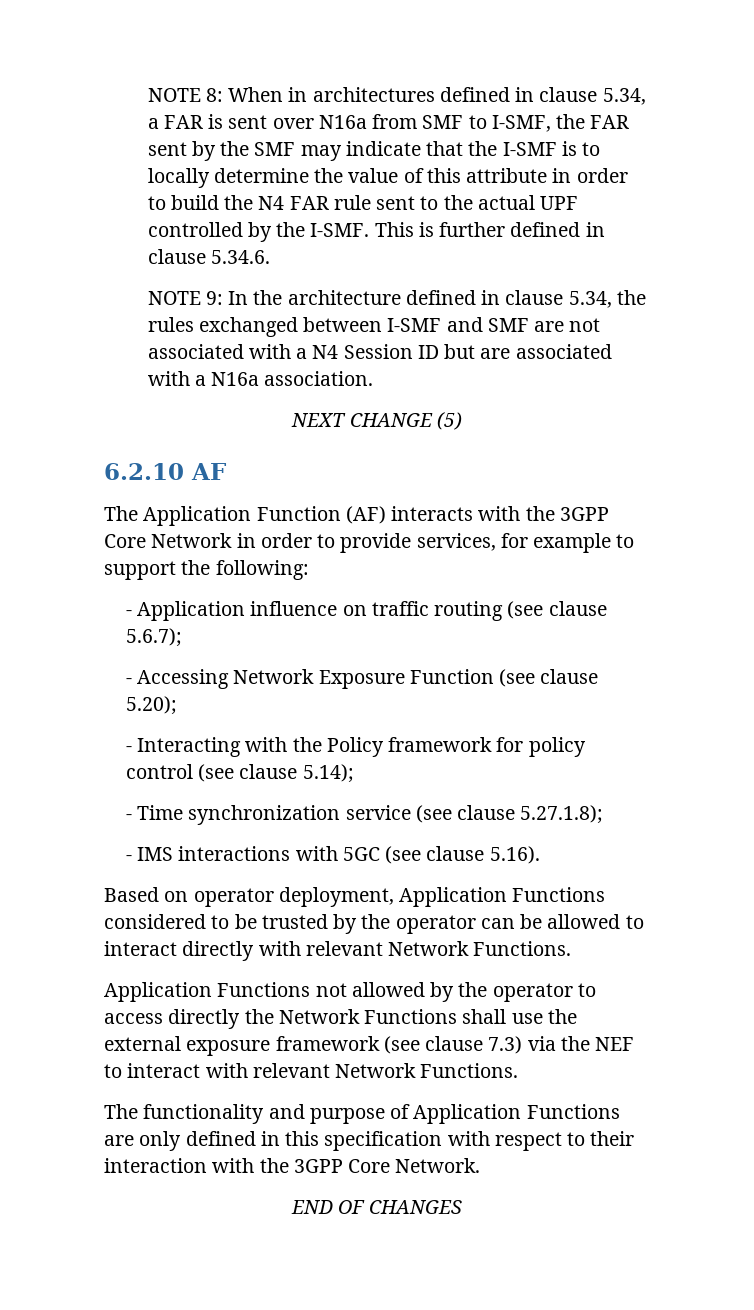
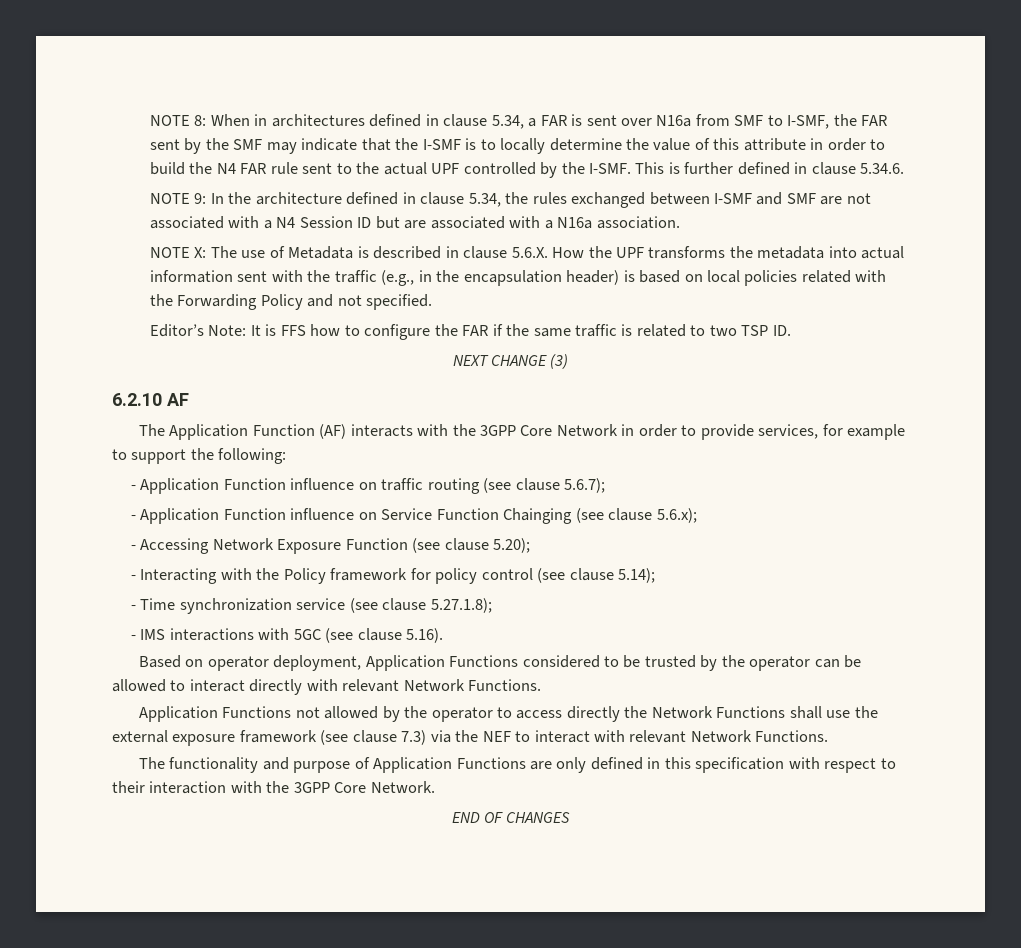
+ NOTE X: The use of Metadata is described in clause 5.6.X. How the UPF transforms the metadata into actual information sent with the traffic (e.g., in the encapsulation header) is based on local policies related with the Forwarding Policy and not specified.
+ Editor’s Note: It is FFS how to configure the FAR if the same traffic is related to two TSP ID.
- NEXT CHANGE (5)
+ NEXT CHANGE (3)
- - Application influence on traffic routing (see clause 5.6.7);
+ - Application Function influence on traffic routing (see clause 5.6.7);
+ - Application Function influence on Service Function Chainging (see clause 5.6.x);

